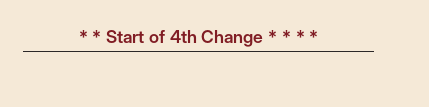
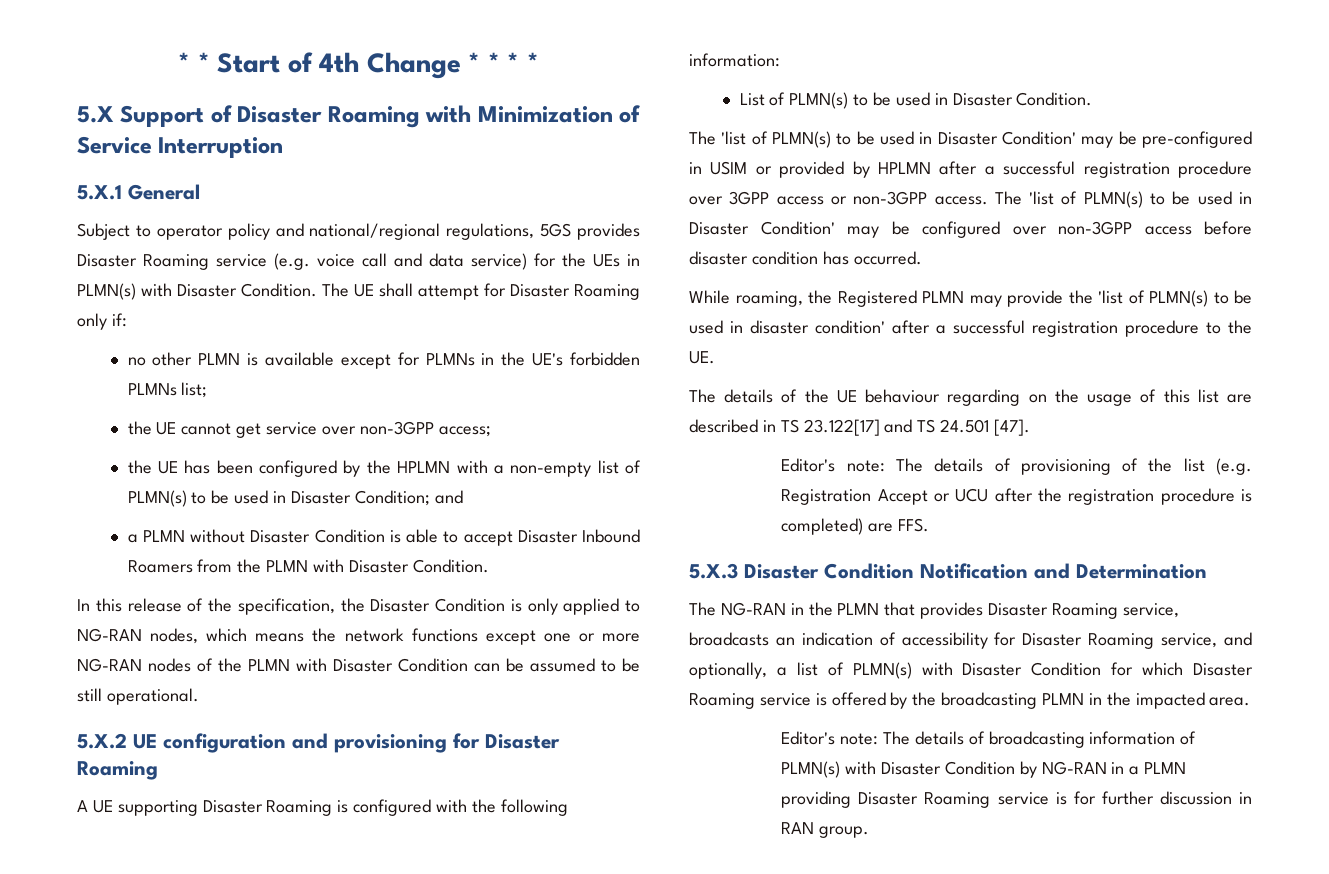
+ 5.X Support of Disaster Roaming with Minimization of Service Interruption
+ 5.X.1 General
+ Subject to operator policy and national/regional regulations, 5GS provides Disaster Roaming service (e.g. voice call and data service) for the UEs in PLMN(s) with Disaster Condition. The UE shall attempt for Disaster Roaming only if:
+ no other PLMN is available except for PLMNs in the UE's forbidden PLMNs list;
+ the UE cannot get service over non-3GPP access;
+ the UE has been configured by the HPLMN with a non-empty list of PLMN(s) to be used in Disaster Condition; and
+ a PLMN without Disaster Condition is able to accept Disaster Inbound Roamers from the PLMN with Disaster Condition.
+ In this release of the specification, the Disaster Condition is only applied to NG-RAN nodes, which means the network functions except one or more NG-RAN nodes of the PLMN with Disaster Condition can be assumed to be still operational.
+ 5.X.2 UE configuration and provisioning for Disaster Roaming
+ A UE supporting Disaster Roaming is configured with the following information:
+ List of PLMN(s) to be used in Disaster Condition.
+ The 'list of PLMN(s) to be used in Disaster Condition' may be pre-configured in USIM or provided by HPLMN after a successful registration procedure over 3GPP access or non-3GPP access. The 'list of PLMN(s) to be used in Disaster Condition' may be configured over non-3GPP access before disaster condition has occurred.
+ While roaming, the Registered PLMN may provide the 'list of PLMN(s) to be used in disaster condition' after a successful registration procedure to the UE.
+ The details of the UE behaviour regarding on the usage of this list are described in TS 23.122[17] and TS 24.501 [47].
+ Editor's note: The details of provisioning of the list (e.g. Registration Accept or UCU after the registration procedure is completed) are FFS.
+ 5.X.3 Disaster Condition Notification and Determination
+ The NG-RAN in the PLMN that provides Disaster Roaming service, broadcasts an indication of accessibility for Disaster Roaming service, and optionally, a list of PLMN(s) with Disaster Condition for which Disaster Roaming service is offered by the broadcasting PLMN in the impacted area.
+ Editor's note: The details of broadcasting information of PLMN(s) with Disaster Condition by NG-RAN in a PLMN providing Disaster Roaming service is for further discussion in RAN group.

